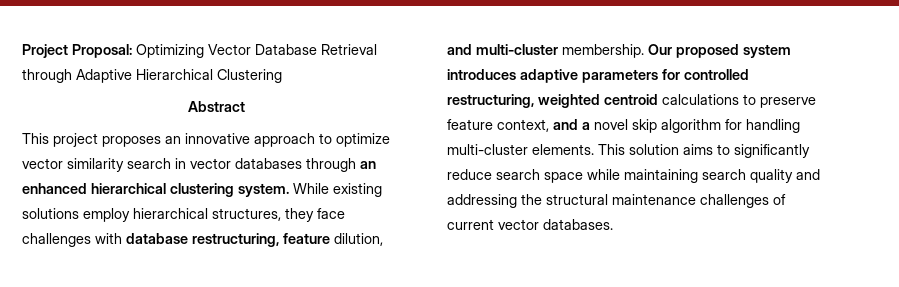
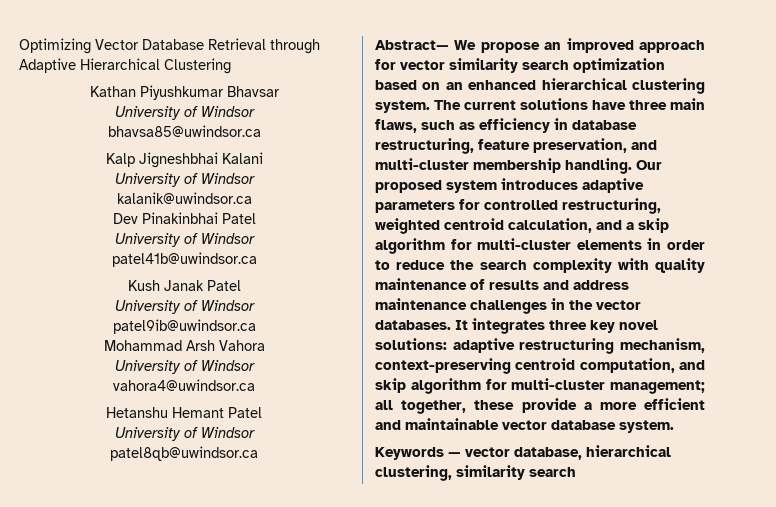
- Project Proposal: Optimizing Vector Database Retrieval through Adaptive Hierarchical Clustering
+ Optimizing Vector Database Retrieval through Adaptive Hierarchical Clustering
- Abstract
- This project proposes an innovative approach to optimize vector similarity search in vector databases through an enhanced hierarchical clustering system.
+ Kathan Piyushkumar Bhavsar
+ University of Windsor
+ bhavsa85@uwindsor.ca
+ Kalp Jigneshbhai Kalani
+ University of Windsor
+ kalanik@uwindsor.ca
+ Dev Pinakinbhai Patel
+ University of Windsor
+ patel41b@uwindsor.ca
+ Kush Janak Patel
+ University of Windsor
+ patel9ib@uwindsor.ca
+ Mohammad Arsh Vahora
+ University of Windsor
+ vahora4@uwindsor.ca
+ Hetanshu Hemant Patel
+ University of Windsor
+ patel8qb@uwindsor.ca
+ Abstract— We propose an improved approach for vector similarity search optimization based on an enhanced hierarchical clustering system.
- While existing solutions employ hierarchical structures, they face challenges with database restructuring, feature dilution, and multi-cluster membership.
+ The current solutions have three main flaws, such as efficiency in database restructuring, feature preservation, and multi-cluster membership handling.
- Our proposed system introduces adaptive parameters for controlled restructuring, weighted centroid calculations to preserve feature context, and a novel skip algorithm for handling multi-cluster elements. This solution aims to significantly reduce search space while maintaining search quality and addressing the structural maintenance challenges of current vector databases.
+ Our proposed system introduces adaptive parameters for controlled restructuring, weighted centroid calculation, and a skip algorithm for multi-cluster elements in order to reduce the search complexity with quality maintenance of results and address maintenance challenges in the vector databases. It integrates three key novel solutions: adaptive restructuring mechanism, context-preserving centroid computation, and skip algorithm for multi-cluster management; all together, these provide a more efficient and maintainable vector database system.
+ Keywords — vector database, hierarchical clustering, similarity search

